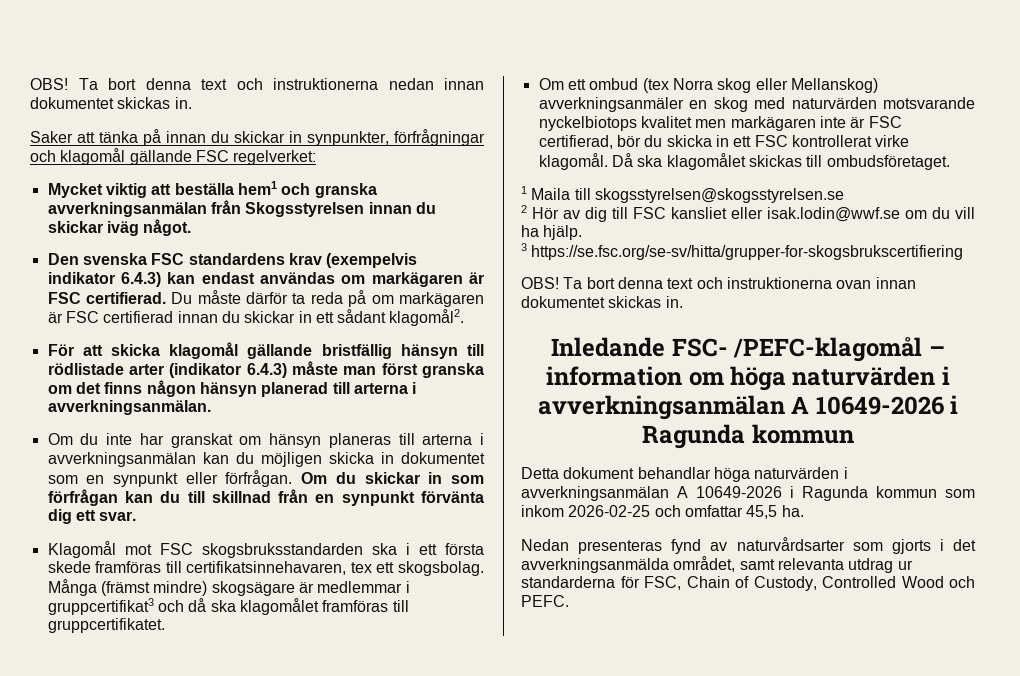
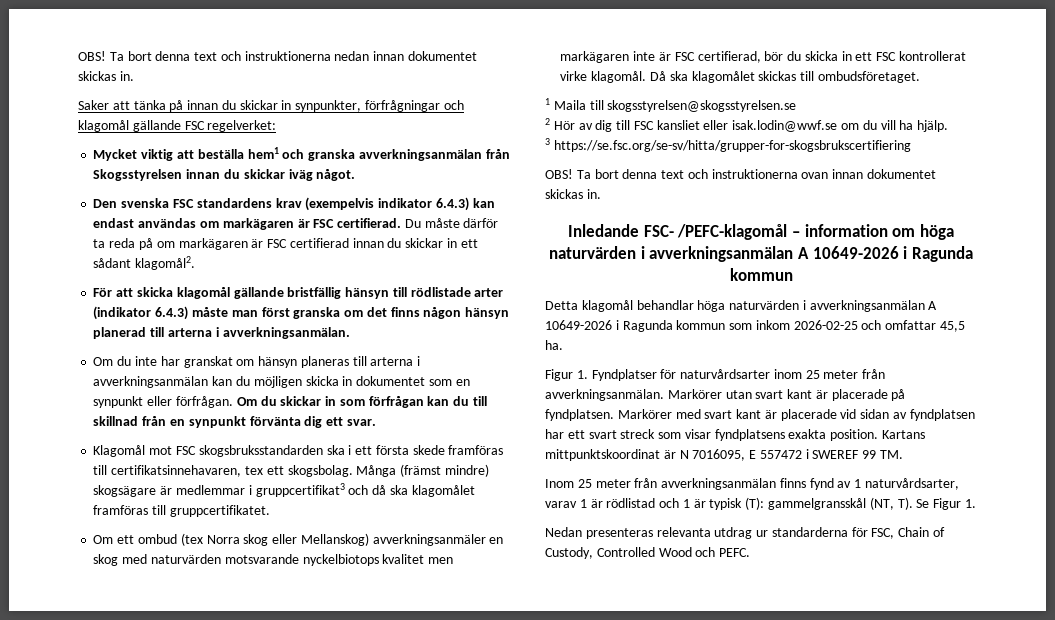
- Detta dokument behandlar höga naturvärden i avverkningsanmälan A 10649-2026 i Ragunda kommun som inkom 2026-02-25 och omfattar 45,5 ha.
+ Detta klagomål behandlar höga naturvärden i avverkningsanmälan A 10649-2026 i Ragunda kommun som inkom 2026-02-25 och omfattar 45,5 ha.
- Nedan presenteras fynd av naturvårdsarter som gjorts i det avverkningsanmälda området, samt relevanta utdrag ur standarderna för FSC, Chain of Custody, Controlled Wood och PEFC.
+ Figur 1. Fyndplatser för naturvårdsarter inom 25 meter från avverkningsanmälan. Markörer utan svart kant är placerade på fyndplatsen. Markörer med svart kant är placerade vid sidan av fyndplatsen har ett svart streck som visar fyndplatsens exakta position. Kartans mittpunktskoordinat är N 7016095, E 557472 i SWEREF 99 TM.
+ Inom 25 meter från avverkningsanmälan finns fynd av 1 naturvårdsarter, varav 1 är rödlistad och 1 är typisk (T): gammelgransskål (NT, T). Se Figur 1.
+ Nedan presenteras relevanta utdrag ur standarderna för FSC, Chain of Custody, Controlled Wood och PEFC.

